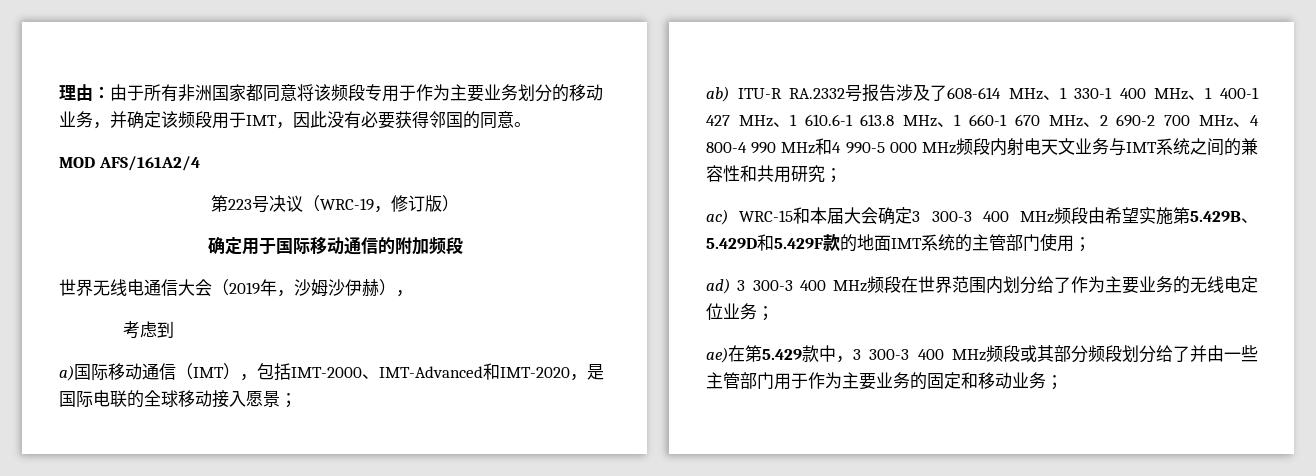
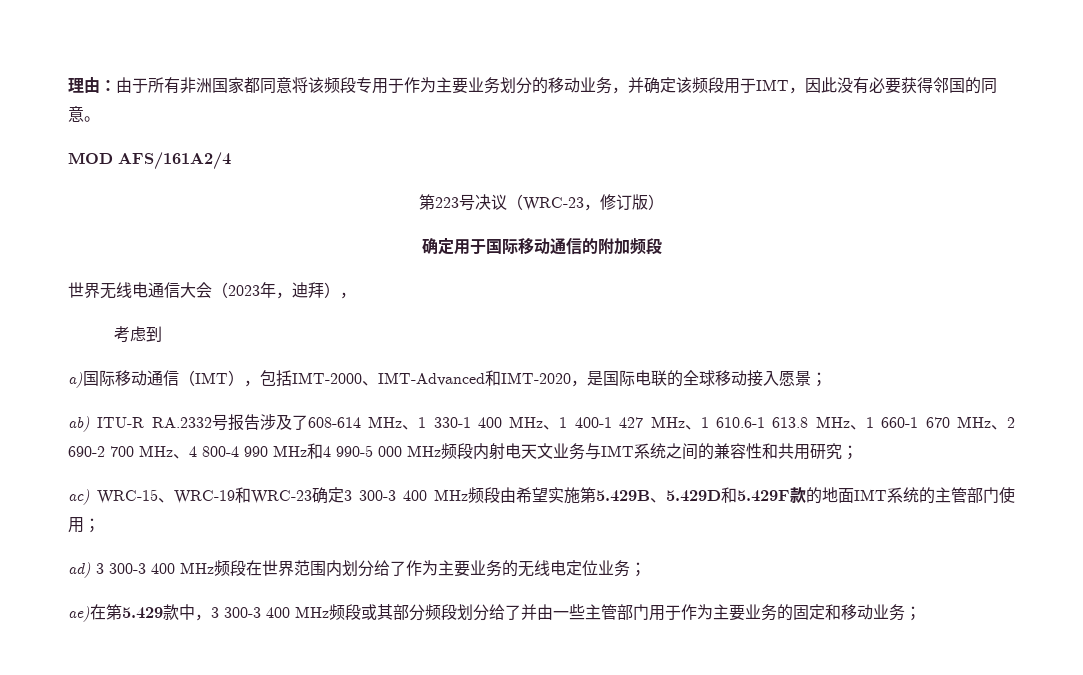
- 第223号决议（WRC-19，修订版）
+ 第223号决议（WRC-23，修订版）
- 世界无线电通信大会（2019年，沙姆沙伊赫），
+ 世界无线电通信大会（2023年，迪拜），
- ac) WRC-15和本届大会确定3 300-3 400 MHz频段由希望实施第5.429B、5.429D和5.429F款的地面IMT系统的主管部门使用；
+ ac) WRC-15、WRC-19和WRC-23确定3 300-3 400 MHz频段由希望实施第5.429B、5.429D和5.429F款的地面IMT系统的主管部门使用；

